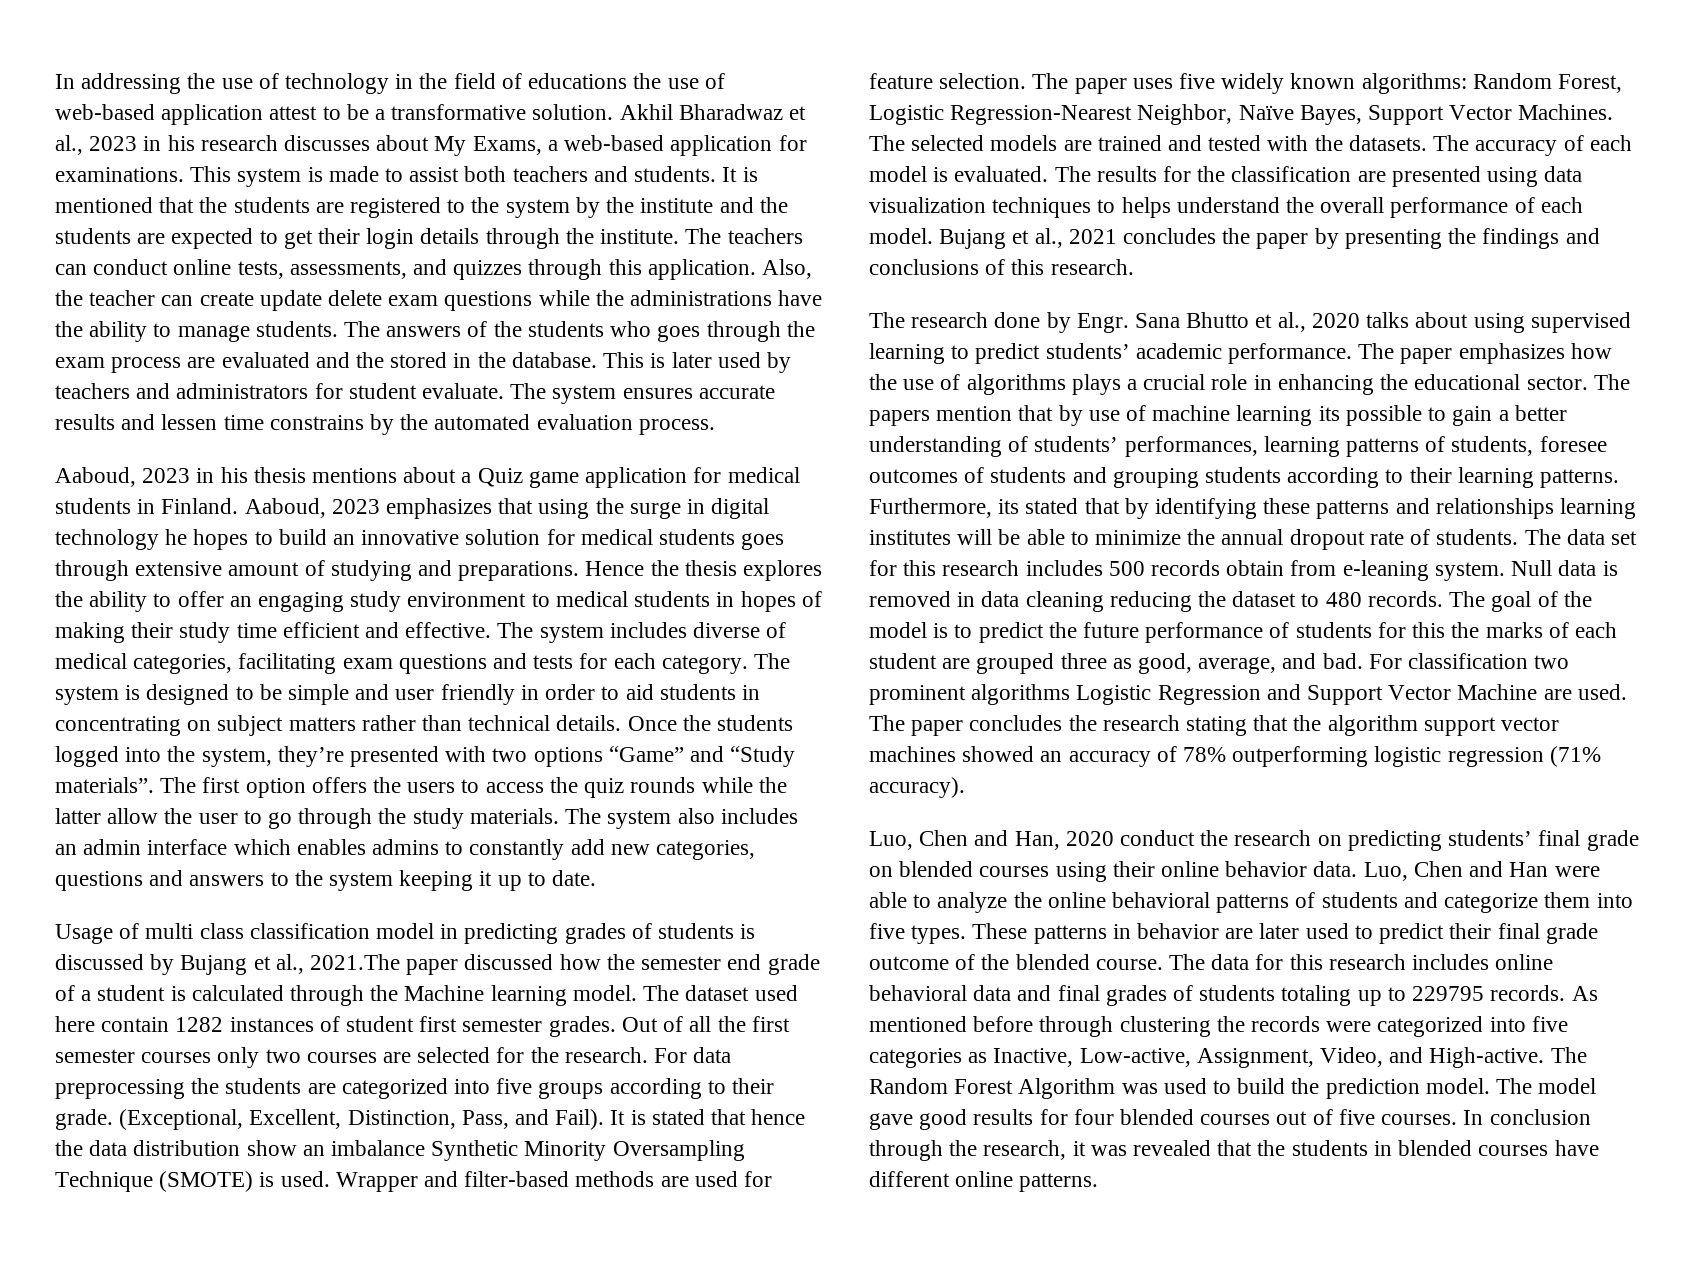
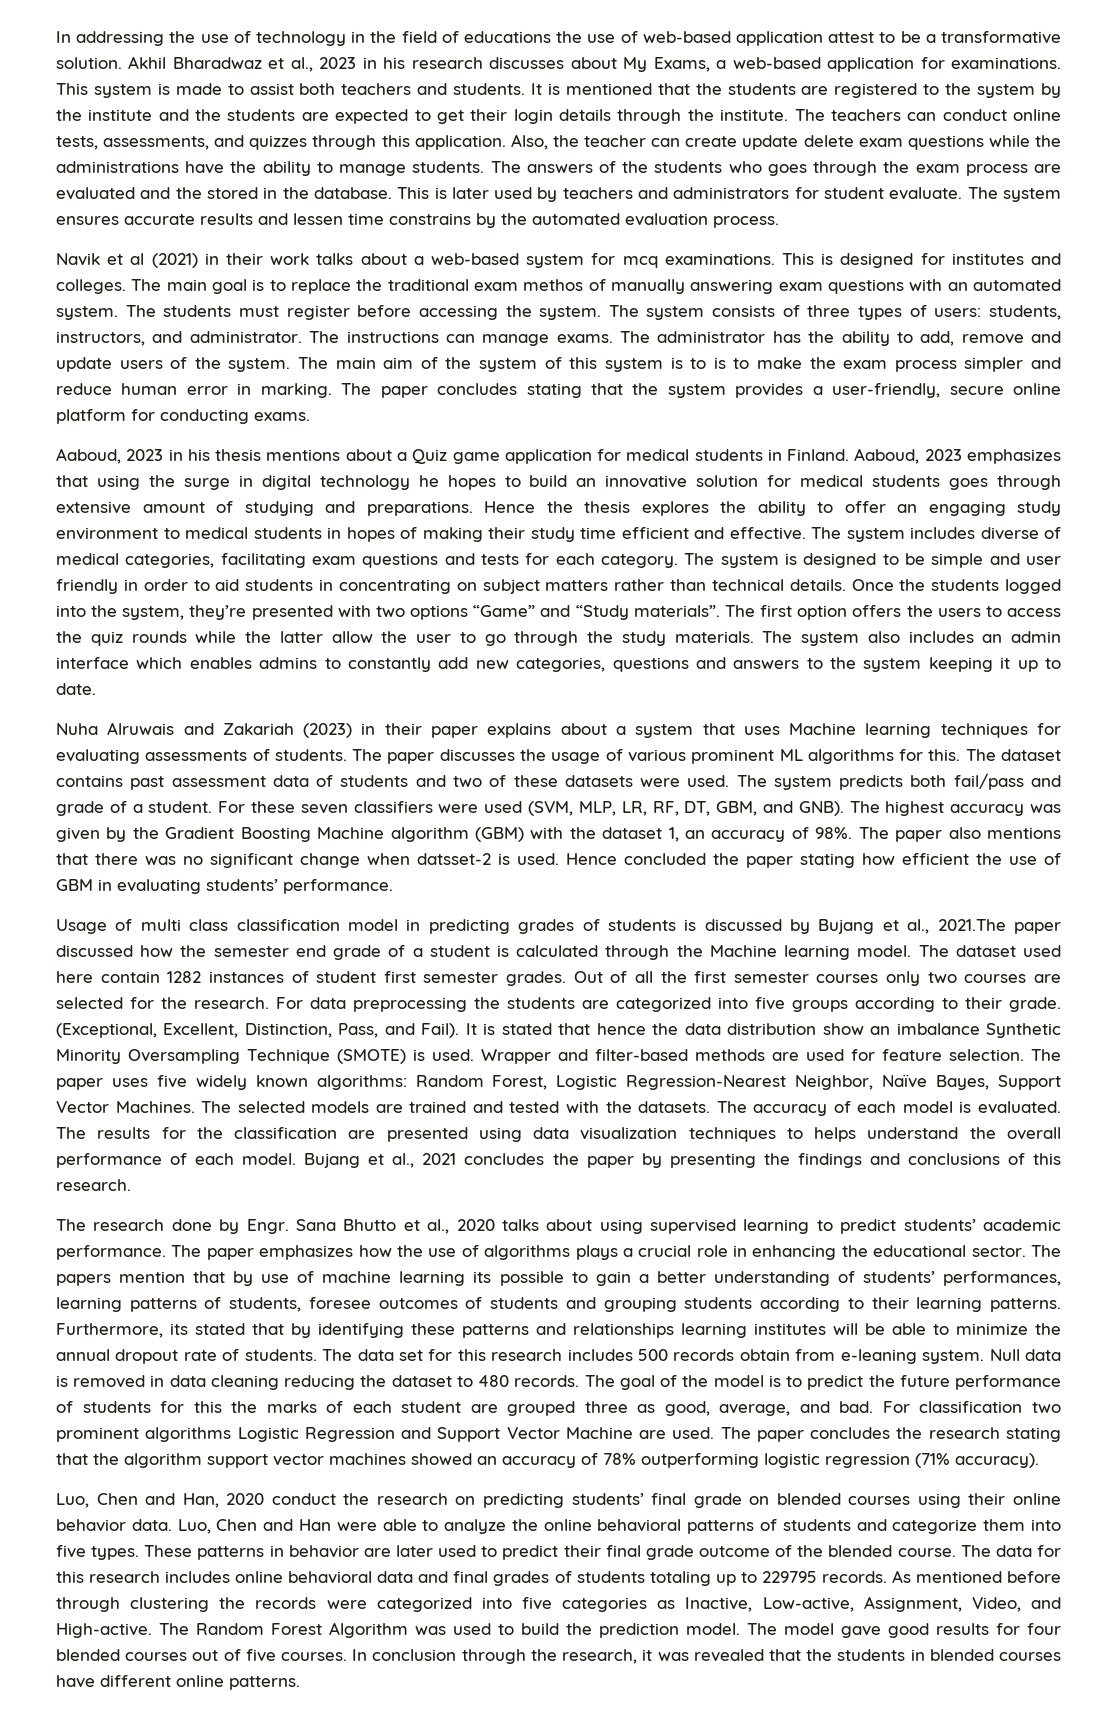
+ Navik et al (2021) in their work talks about a web-based system for mcq examinations. This is designed for institutes and colleges. The main goal is to replace the traditional exam methos of manually answering exam questions with an automated system. The students must register before accessing the system. The system consists of three types of users: students, instructors, and administrator. The instructions can manage exams. The administrator has the ability to add, remove and update users of the system. The main aim of the system of this system is to is to make the exam process simpler and reduce human error in marking. The paper concludes stating that the system provides a user-friendly, secure online platform for conducting exams.
+ Nuha Alruwais and Zakariah (2023) in their paper explains about a system that uses Machine learning techniques for evaluating assessments of students. The paper discusses the usage of various prominent ML algorithms for this. The dataset contains past assessment data of students and two of these datasets were used. The system predicts both fail/pass and grade of a student. For these seven classifiers were used (SVM, MLP, LR, RF, DT, GBM, and GNB). The highest accuracy was given by the Gradient Boosting Machine algorithm (GBM) with the dataset 1, an accuracy of 98%. The paper also mentions that there was no significant change when datsset-2 is used. Hence concluded the paper stating how efficient the use of GBM in evaluating students’ performance.

